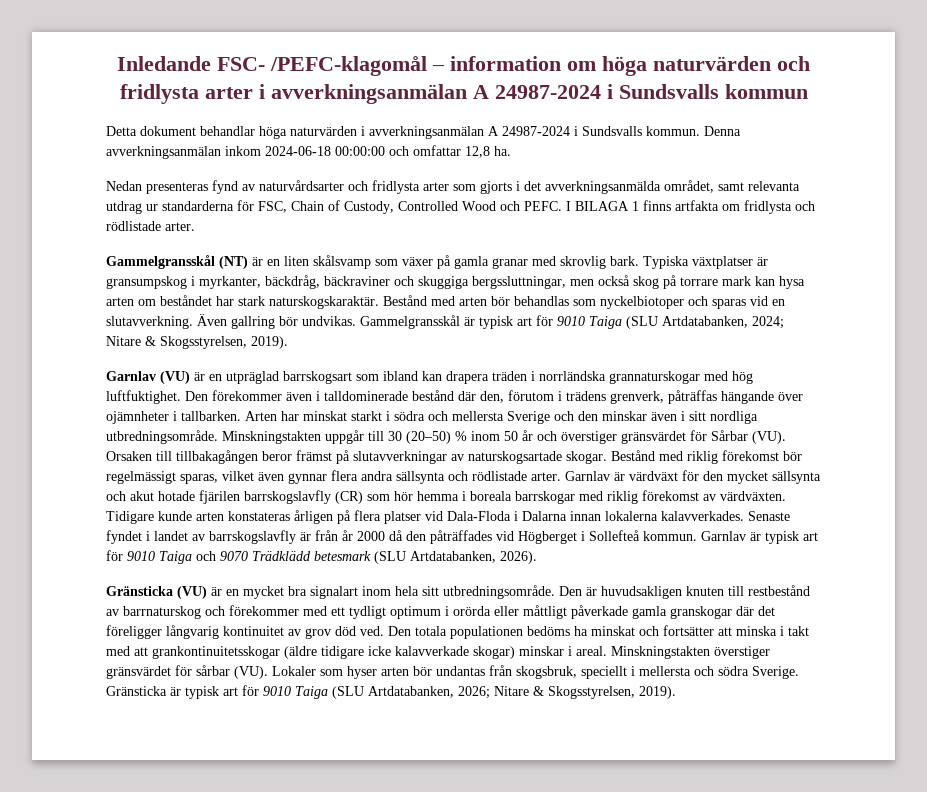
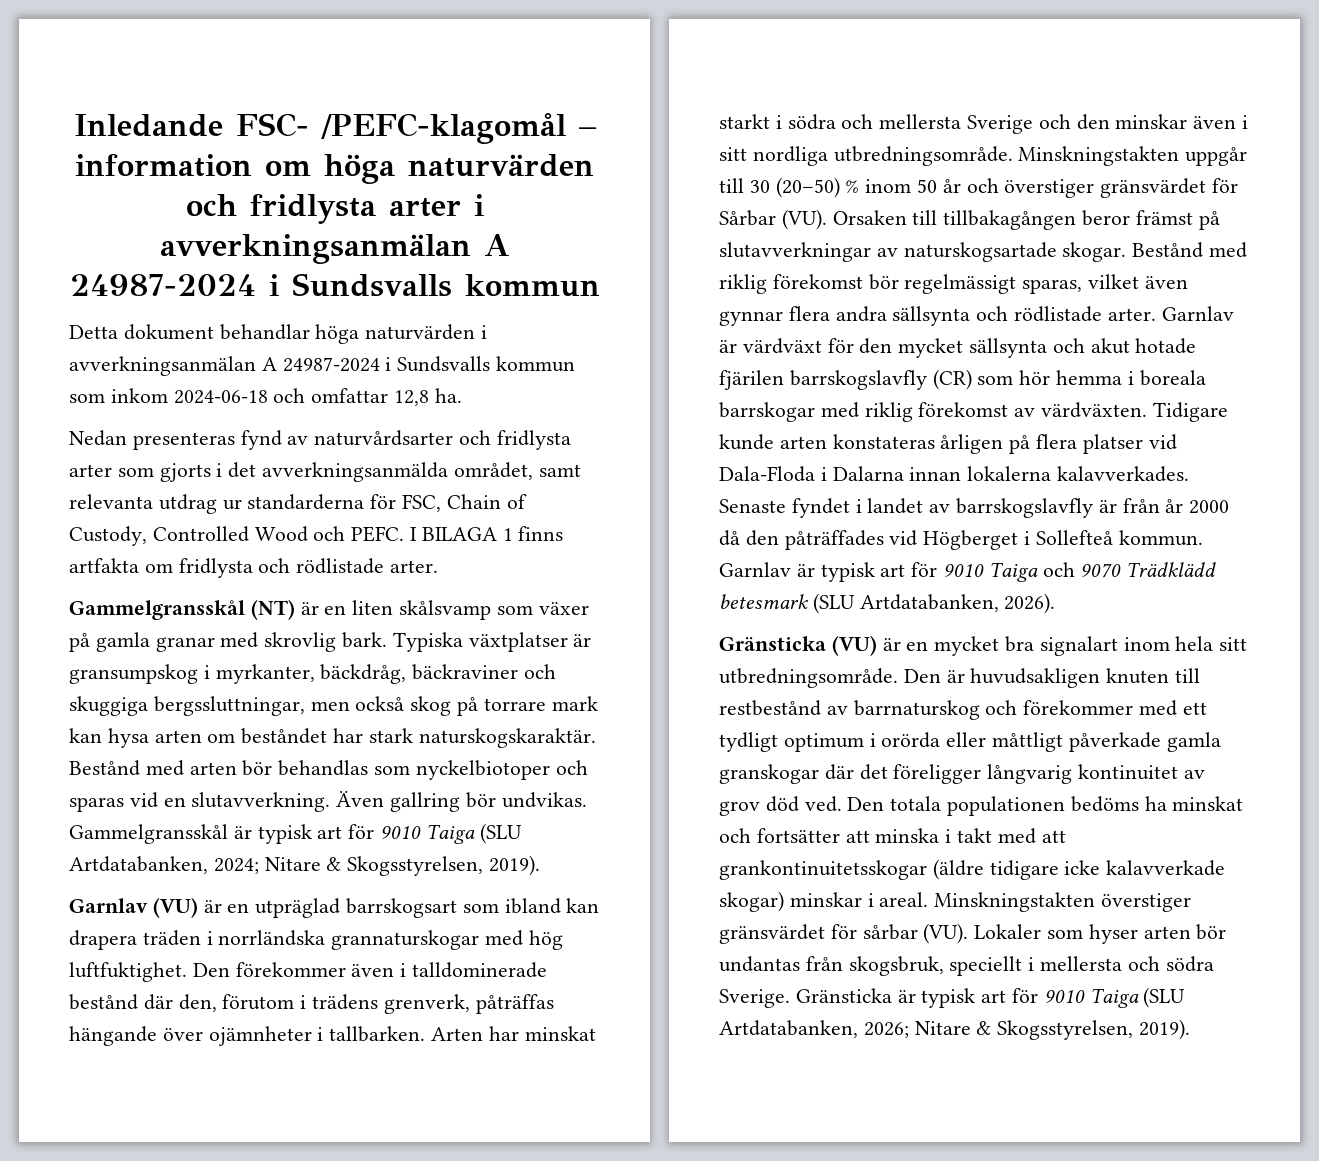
- Detta dokument behandlar höga naturvärden i avverkningsanmälan A 24987-2024 i Sundsvalls kommun. Denna avverkningsanmälan inkom 2024-06-18 00:00:00 och omfattar 12,8 ha.
+ Detta dokument behandlar höga naturvärden i avverkningsanmälan A 24987-2024 i Sundsvalls kommun som inkom 2024-06-18 och omfattar 12,8 ha.

